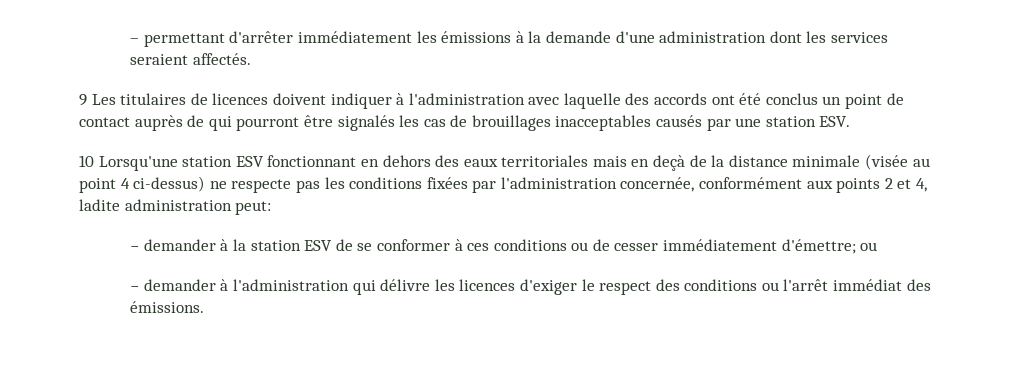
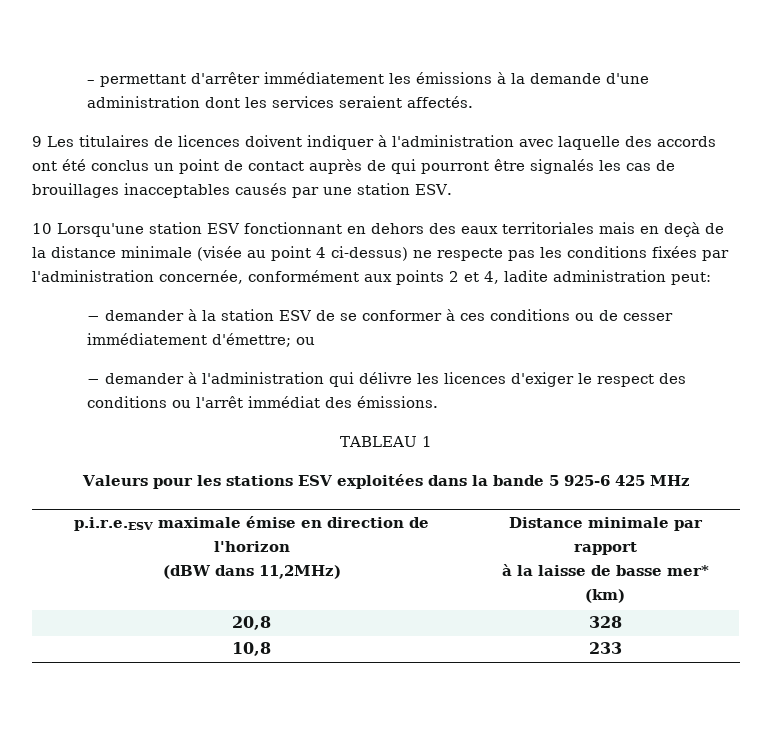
+ TABLEAU 1
+ Valeurs pour les stations ESV exploitées dans la bande 5 925-6 425 MHz
+ p.i.r.e.ESV maximale émise en direction de l'horizon
+ (dBW dans 11,2MHz) | Distance minimale par rapport
+ à la laisse de basse mer*
+ (km)
+ 20,8 | 328
+ 10,8 | 233

